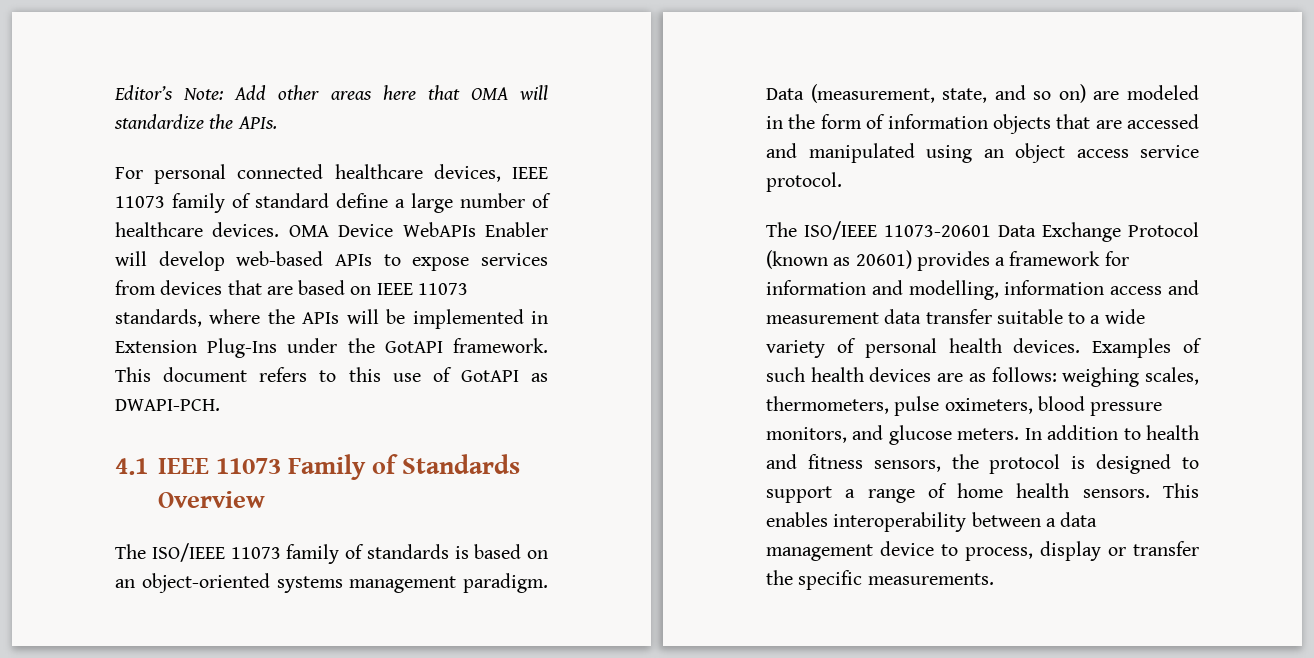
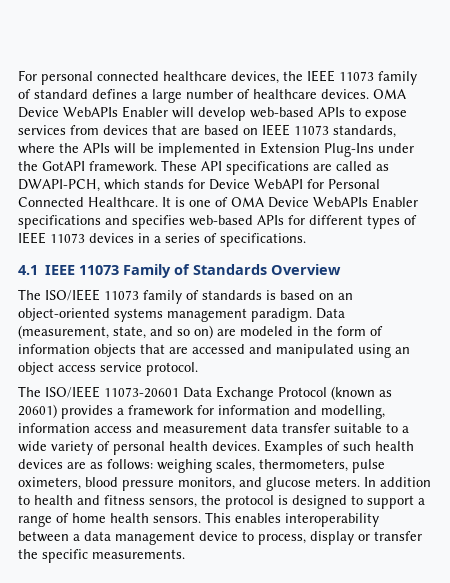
- Editor’s Note: Add other areas here that OMA will standardize the APIs.
- For personal connected healthcare devices, IEEE 11073 family of standard define a large number of healthcare devices.
+ For personal connected healthcare devices, the IEEE 11073 family of standard defines a large number of healthcare devices.
- This document refers to this use of GotAPI as DWAPI-PCH.
+ These API specifications are called as DWAPI-PCH, which stands for Device WebAPI for Personal Connected Healthcare. It is one of OMA Device WebAPIs Enabler specifications and specifies web-based APIs for different types of IEEE 11073 devices in a series of specifications.

